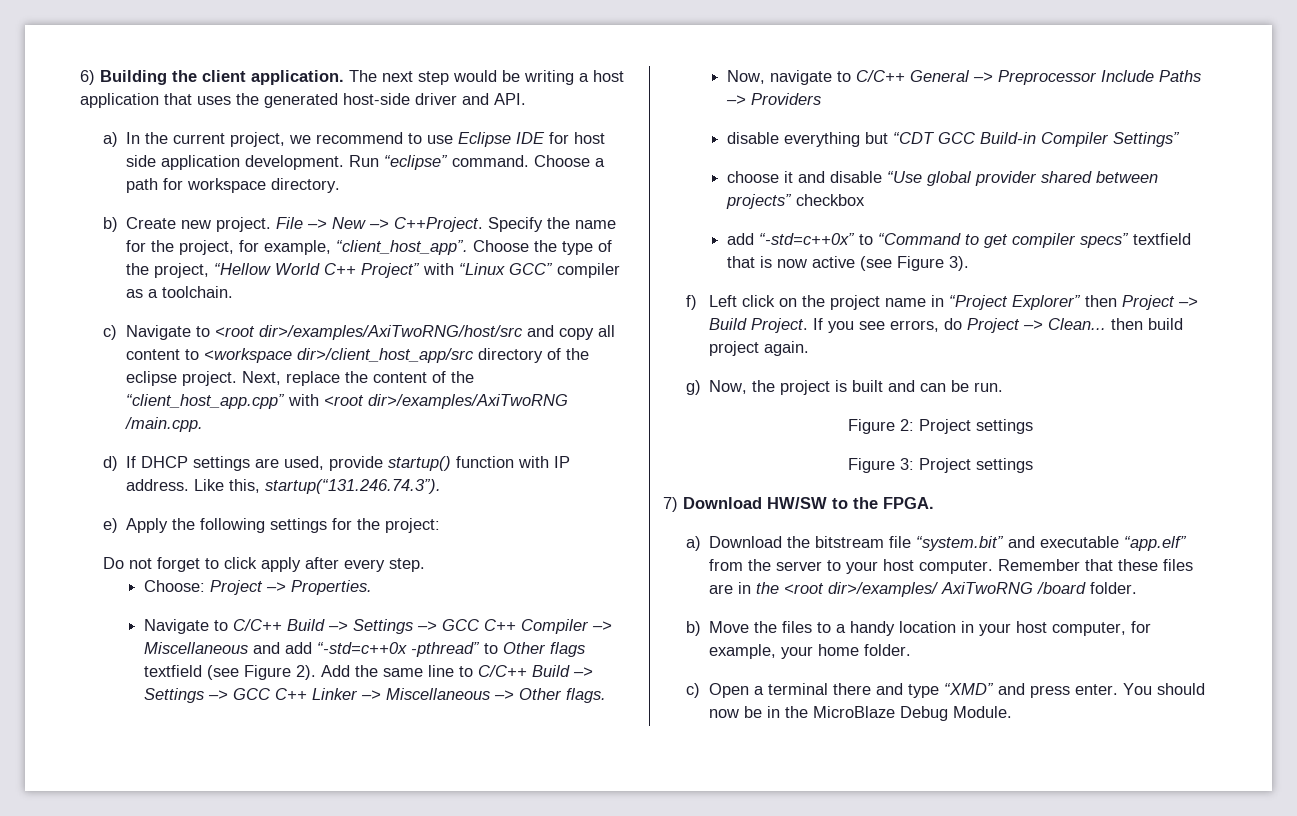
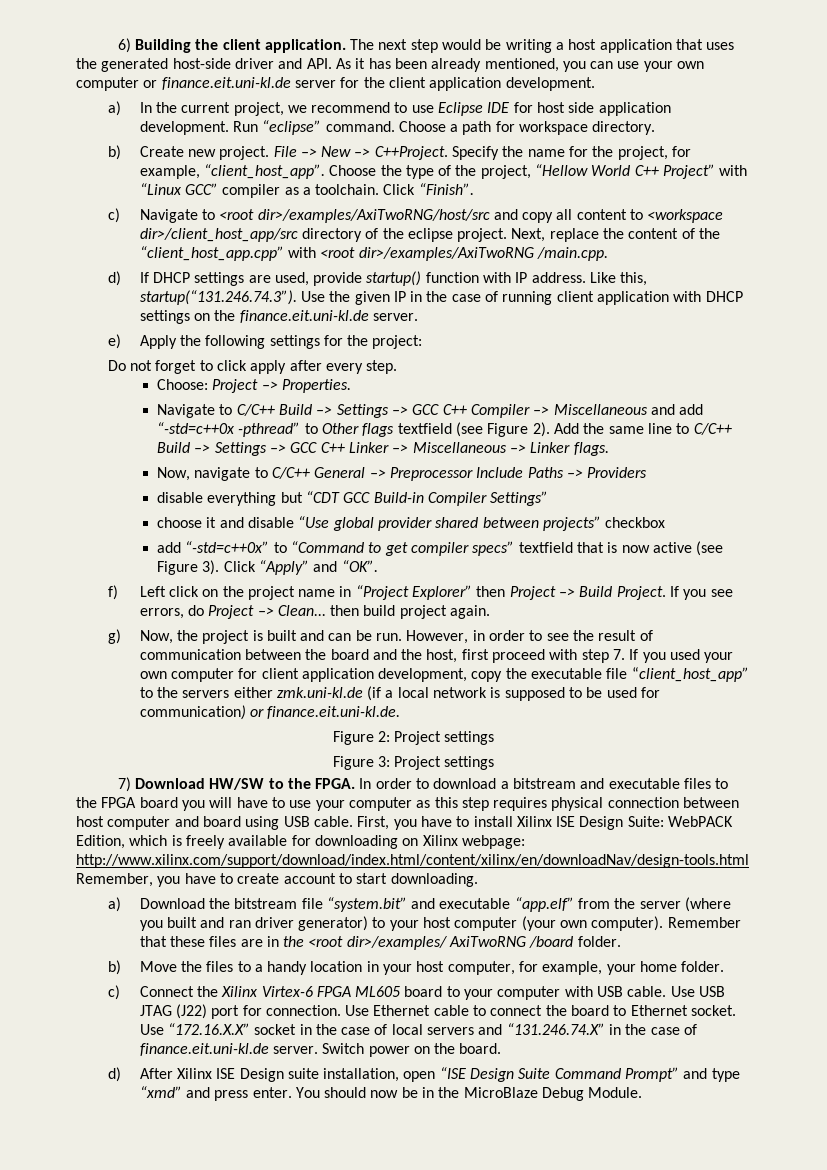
- The next step would be writing a host application that uses the generated host-side driver and API.
+ The next step would be writing a host application that uses the generated host-side driver and API. As it has been already mentioned, you can use your own computer or finance.eit.uni-kl.de server for the client application development.
+ Click “Finish”.
- Like this, startup(“131.246.74.3”).
+ Like this, startup(“131.246.74.3”). Use the given IP in the case of running client application with DHCP settings on the finance.eit.uni-kl.de server.
- Add the same line to C/C++ Build –> Settings –> GCC C++ Linker –> Miscellaneous –> Other flags.
+ Add the same line to C/C++ Build –> Settings –> GCC C++ Linker –> Miscellaneous –> Linker flags.
+ Click “Apply” and “OK”.
+ However, in order to see the result of communication between the board and the host, first proceed with step 7. If you used your own computer for client application development, copy the executable file “client_host_app” to the servers either zmk.uni-kl.de (if a local network is supposed to be used for communication) or finance.eit.uni-kl.de.
+ In order to download a bitstream and executable files to the FPGA board you will have to use your computer as this step requires physical connection between host computer and board using USB cable. First, you have to install Xilinx ISE Design Suite: WebPACK Edition, which is freely available for downloading on Xilinx webpage: http://www.xilinx.com/support/download/index.html/content/xilinx/en/downloadNav/design-tools.html Remember, you have to create account to start downloading.
- a) Download the bitstream file “system.bit” and executable “app.elf” from the server to your host computer.
+ a) Download the bitstream file “system.bit” and executable “app.elf” from the server (where you built and ran driver generator) to your host computer (your own computer).
- c) Open a terminal there and type “XMD” and press enter.
+ c) Connect the Xilinx Virtex-6 FPGA ML605 board to your computer with USB cable. Use USB JTAG (J22) port for connection. Use Ethernet cable to connect the board to Ethernet socket. Use “172.16.X.X” socket in the case of local servers and “131.246.74.X” in the case of finance.eit.uni-kl.de server. Switch power on the board.
+ d) After Xilinx ISE Design suite installation, open “ISE Design Suite Command Prompt” and type “xmd” and press enter.

